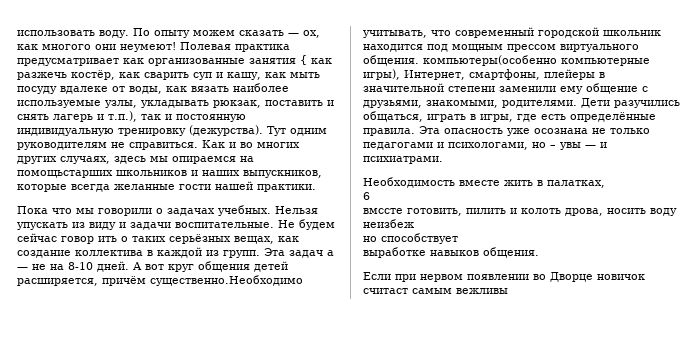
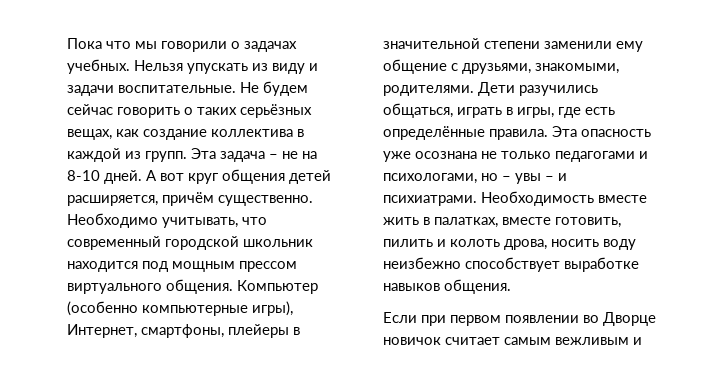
- использовать воду. По опыту можем сказать — ох, как многого они неумеют! Полевая практика предусматривает как организованные занятия { как разжечь костёр, как сварить суп и кашу, как мыть посуду вдалеке от воды, как вязать наиболее используемые узлы, укладывать рюкзак, поставить и снять лагерь и т.п.), так и постоянную индивидуальную тренировку (дежурства). Тут одним руководителям не справиться. Как и во многих других случаях, здесь мы опираемся на помощьстарших школьников и наших выпускников, которые всегда желанные гости нашей практики.
- Не будем сейчас говор ить о таких серьёзных вещах, как создание коллектива в каждой из групп.
+ Не будем сейчас говорить о таких серьёзных вещах, как создание коллектива в каждой из групп.
- Эта задач а — не на 8-10 дней.
+ Эта задача – не на 8-10 дней.
- А вот круг общения детей расширяется, причём существенно.Необходимо учитывать, что современный городской школьник находится под мощным прессом виртуального общения. компьютеры(особенно компьютерные игры), Интернет, смартфоны, плейеры в значительной степени заменили ему общение с друзьями, знакомыми, родителями.
+ А вот круг общения детей расширяется, причём существенно. Необходимо учитывать, что современный городской школьник находится под мощным прессом виртуального общения. Компьютер (особенно компьютерные игры), Интернет, смартфоны, плейеры в значительной степени заменили ему общение с друзьями, знакомыми, родителями.
- Эта опасность уже осознана не только педагогами и психологами, но – увы — и психиатрами.
- Необходимость вместе жить в палатках,
- 6
- вмссте готовить, пилить и колоть дрова, носить воду неизбеж
- но способствует
- выработке навыков общения.
+ Эта опасность уже осознана не только педагогами и психологами, но – увы – и психиатрами. Необходимость вместе жить в палатках, вместе готовить, пилить и колоть дрова, носить воду неизбежно способствует выработке навыков общения.
- Если при нервом появлении во Дворце новичок считаст самым вежливы
+ Если при первом появлении во Дворце новичок считает самым вежливым и

